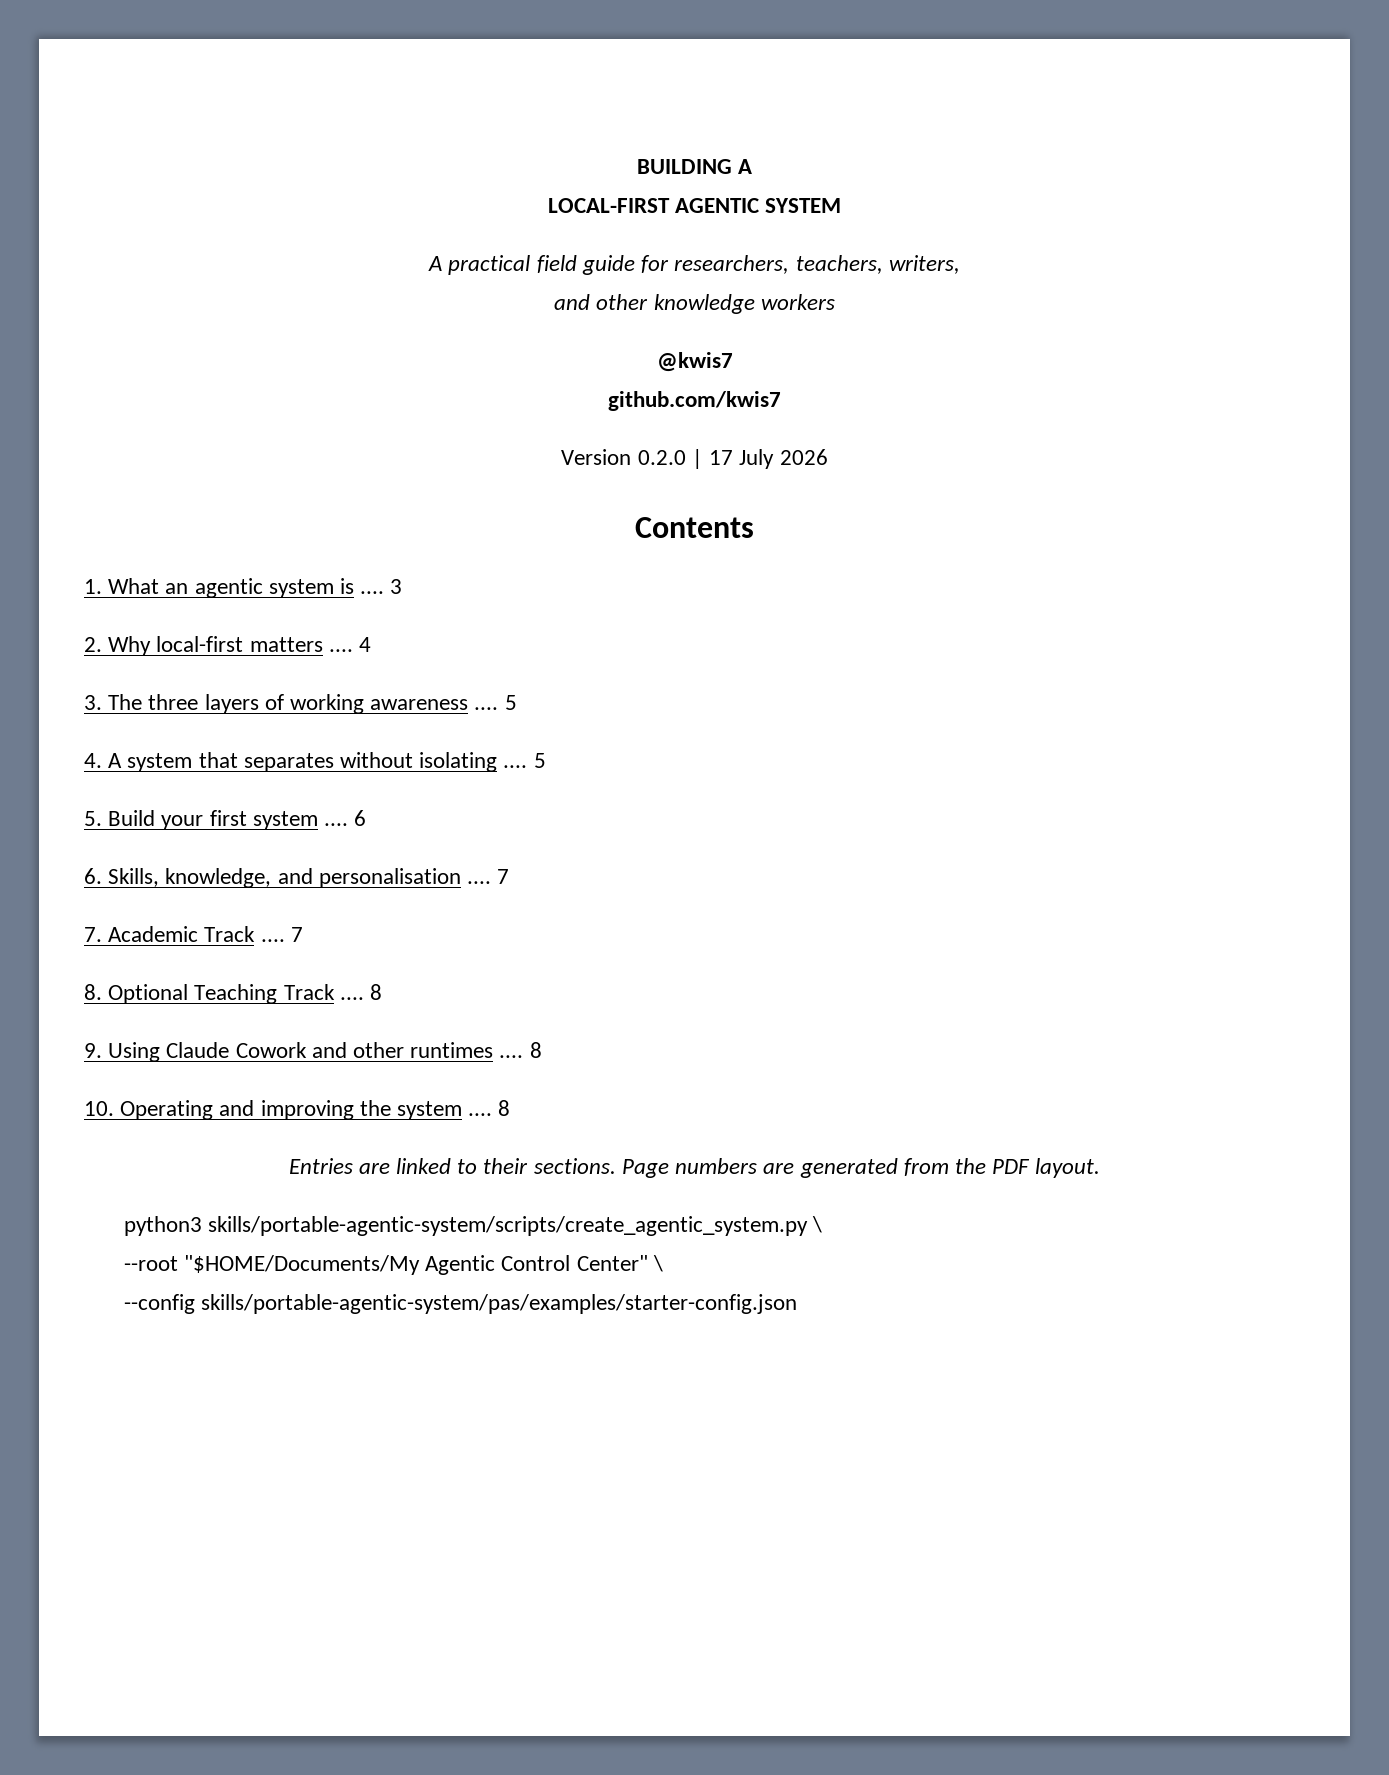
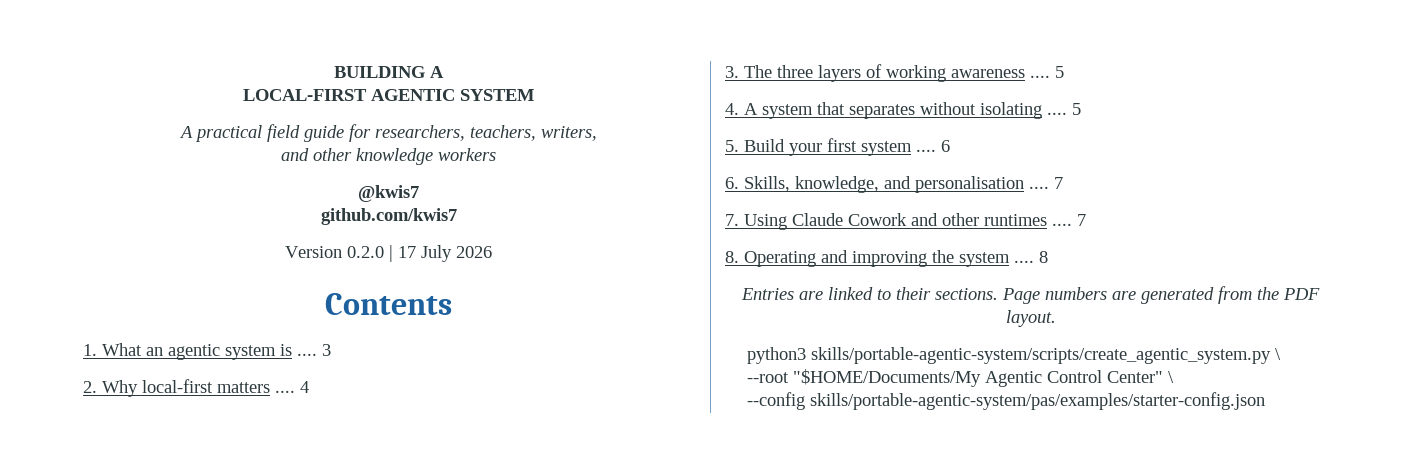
- 7. Academic Track .... 7
- 8. Optional Teaching Track .... 8
- 9. Using Claude Cowork and other runtimes .... 8
- 10. Operating and improving the system ....
+ 7. Using Claude Cowork and other runtimes .... 7
+ 8. Operating and improving the system ....

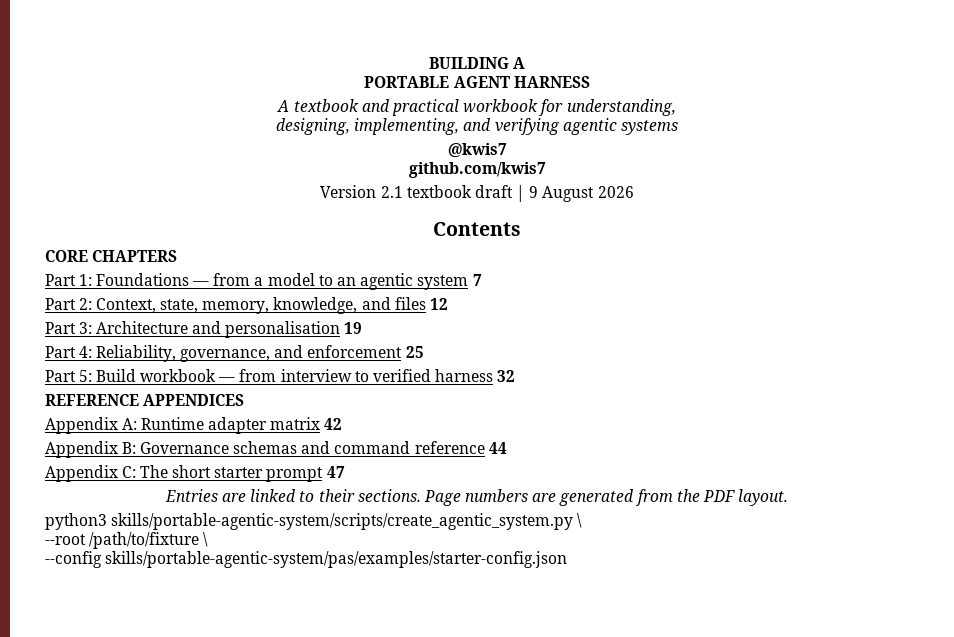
- LOCAL-FIRST AGENTIC SYSTEM
- A practical field guide for researchers, teachers, writers,
- and other knowledge workers
+ PORTABLE AGENT HARNESS
+ A textbook and practical workbook for understanding,
+ designing, implementing, and verifying agentic systems
  @kwis7
  github.com/kwis7
- Version 0.2.0 | 17 July 2026
+ Version 2.1 textbook draft | 9 August 2026
  Contents
- 1. What an agentic system is .... 3
- 2. Why local-first matters .... 4
- 3. The three layers of working awareness .... 5
- 4. A system that separates without isolating .... 5
- 5. Build your first system .... 6
- 6. Skills, knowledge, and personalisation .... 7
- 7. Using Claude Cowork and other runtimes .... 7
- 8. Operating and improving the system .... 8
+ CORE CHAPTERS
+ Part 1: Foundations — from a model to an agentic system 7
+ Part 2: Context, state, memory, knowledge, and files 12
+ Part 3: Architecture and personalisation 19
+ Part 4: Reliability, governance, and enforcement 25
+ Part 5: Build workbook — from interview to verified harness 32
+ REFERENCE APPENDICES
+ Appendix A: Runtime adapter matrix 42
+ Appendix B: Governance schemas and command reference 44
+ Appendix C: The short starter prompt 47
- --root "$HOME/Documents/My Agentic Control Center" \
+ --root /path/to/fixture \

